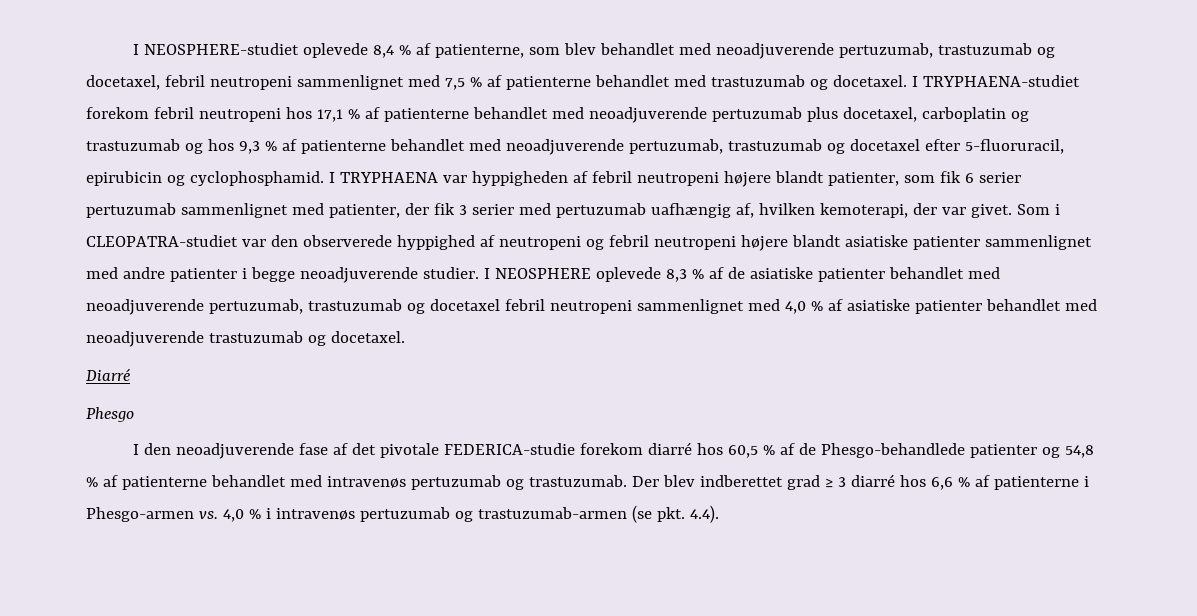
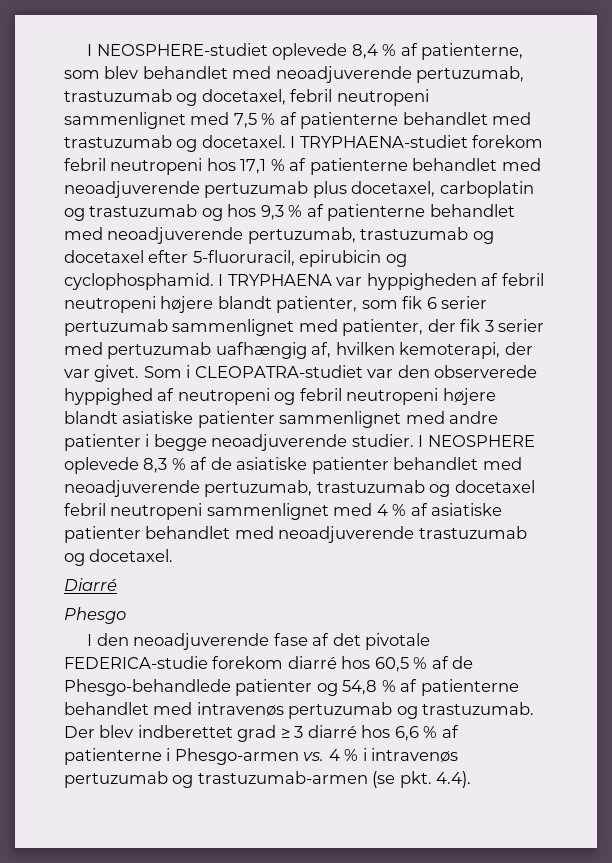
- I NEOSPHERE oplevede 8,3 % af de asiatiske patienter behandlet med neoadjuverende pertuzumab, trastuzumab og docetaxel febril neutropeni sammenlignet med 4,0 % af asiatiske patienter behandlet med neoadjuverende trastuzumab og docetaxel.
+ I NEOSPHERE oplevede 8,3 % af de asiatiske patienter behandlet med neoadjuverende pertuzumab, trastuzumab og docetaxel febril neutropeni sammenlignet med 4 % af asiatiske patienter behandlet med neoadjuverende trastuzumab og docetaxel.
- Der blev indberettet grad ≥ 3 diarré hos 6,6 % af patienterne i Phesgo-armen vs. 4,0 % i intravenøs pertuzumab og trastuzumab-armen (se pkt. 4.4).
+ Der blev indberettet grad ≥ 3 diarré hos 6,6 % af patienterne i Phesgo-armen vs. 4 % i intravenøs pertuzumab og trastuzumab-armen (se pkt. 4.4).

